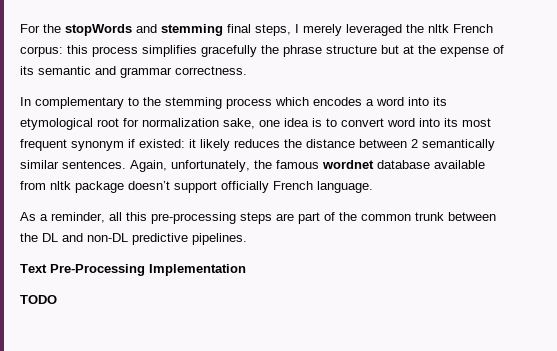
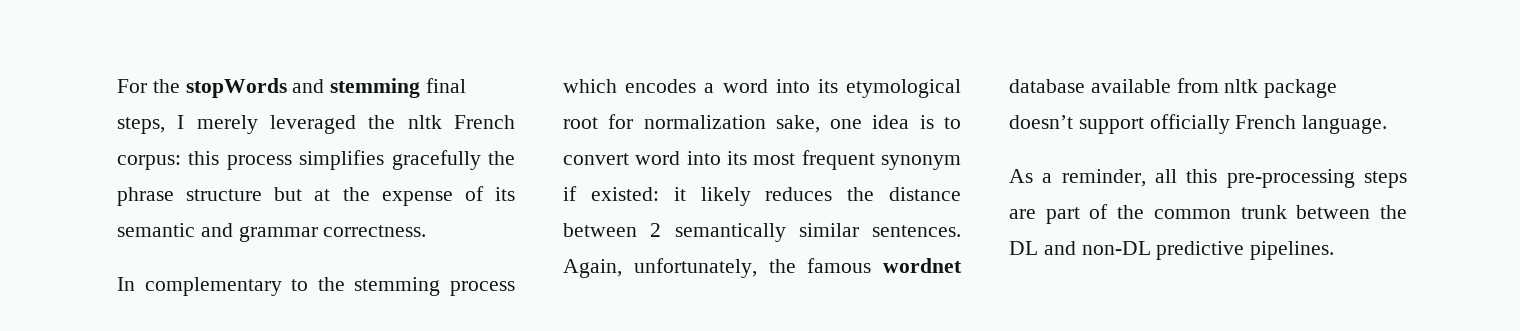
- Text Pre-Processing Implementation
- TODO

